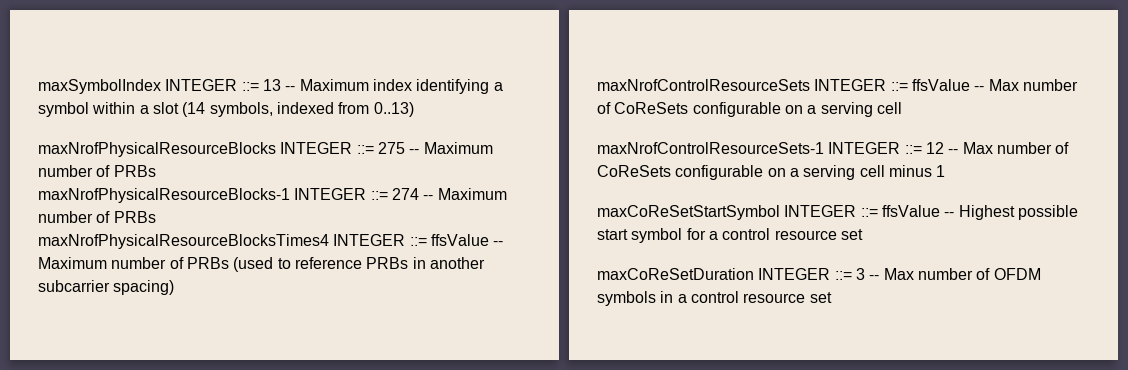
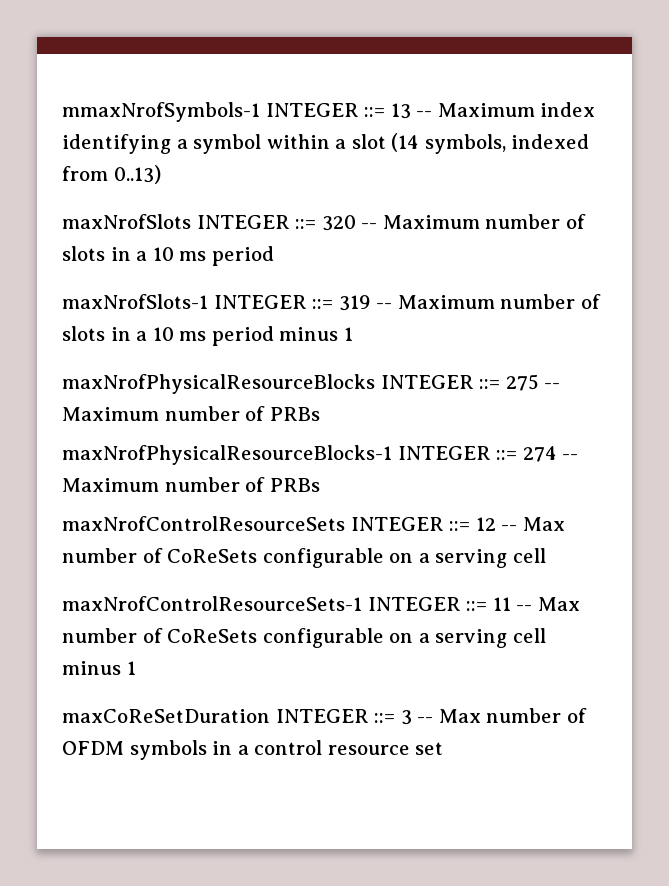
- maxSymbolIndex INTEGER ::= 13 -- Maximum index identifying a symbol within a slot (14 symbols, indexed from 0..13)
+ mmaxNrofSymbols-1 INTEGER ::= 13 -- Maximum index identifying a symbol within a slot (14 symbols, indexed from 0..13)
+ maxNrofSlots INTEGER ::= 320 -- Maximum number of slots in a 10 ms period
+ maxNrofSlots-1 INTEGER ::= 319 -- Maximum number of slots in a 10 ms period minus 1
- maxNrofPhysicalResourceBlocksTimes4 INTEGER ::= ffsValue -- Maximum number of PRBs (used to reference PRBs in another subcarrier spacing)
- maxNrofControlResourceSets INTEGER ::= ffsValue -- Max number of CoReSets configurable on a serving cell
+ maxNrofControlResourceSets INTEGER ::= 12 -- Max number of CoReSets configurable on a serving cell
- maxNrofControlResourceSets-1 INTEGER ::= 12 -- Max number of CoReSets configurable on a serving cell minus 1
+ maxNrofControlResourceSets-1 INTEGER ::= 11 -- Max number of CoReSets configurable on a serving cell minus 1
- maxCoReSetStartSymbol INTEGER ::= ffsValue -- Highest possible start symbol for a control resource set

